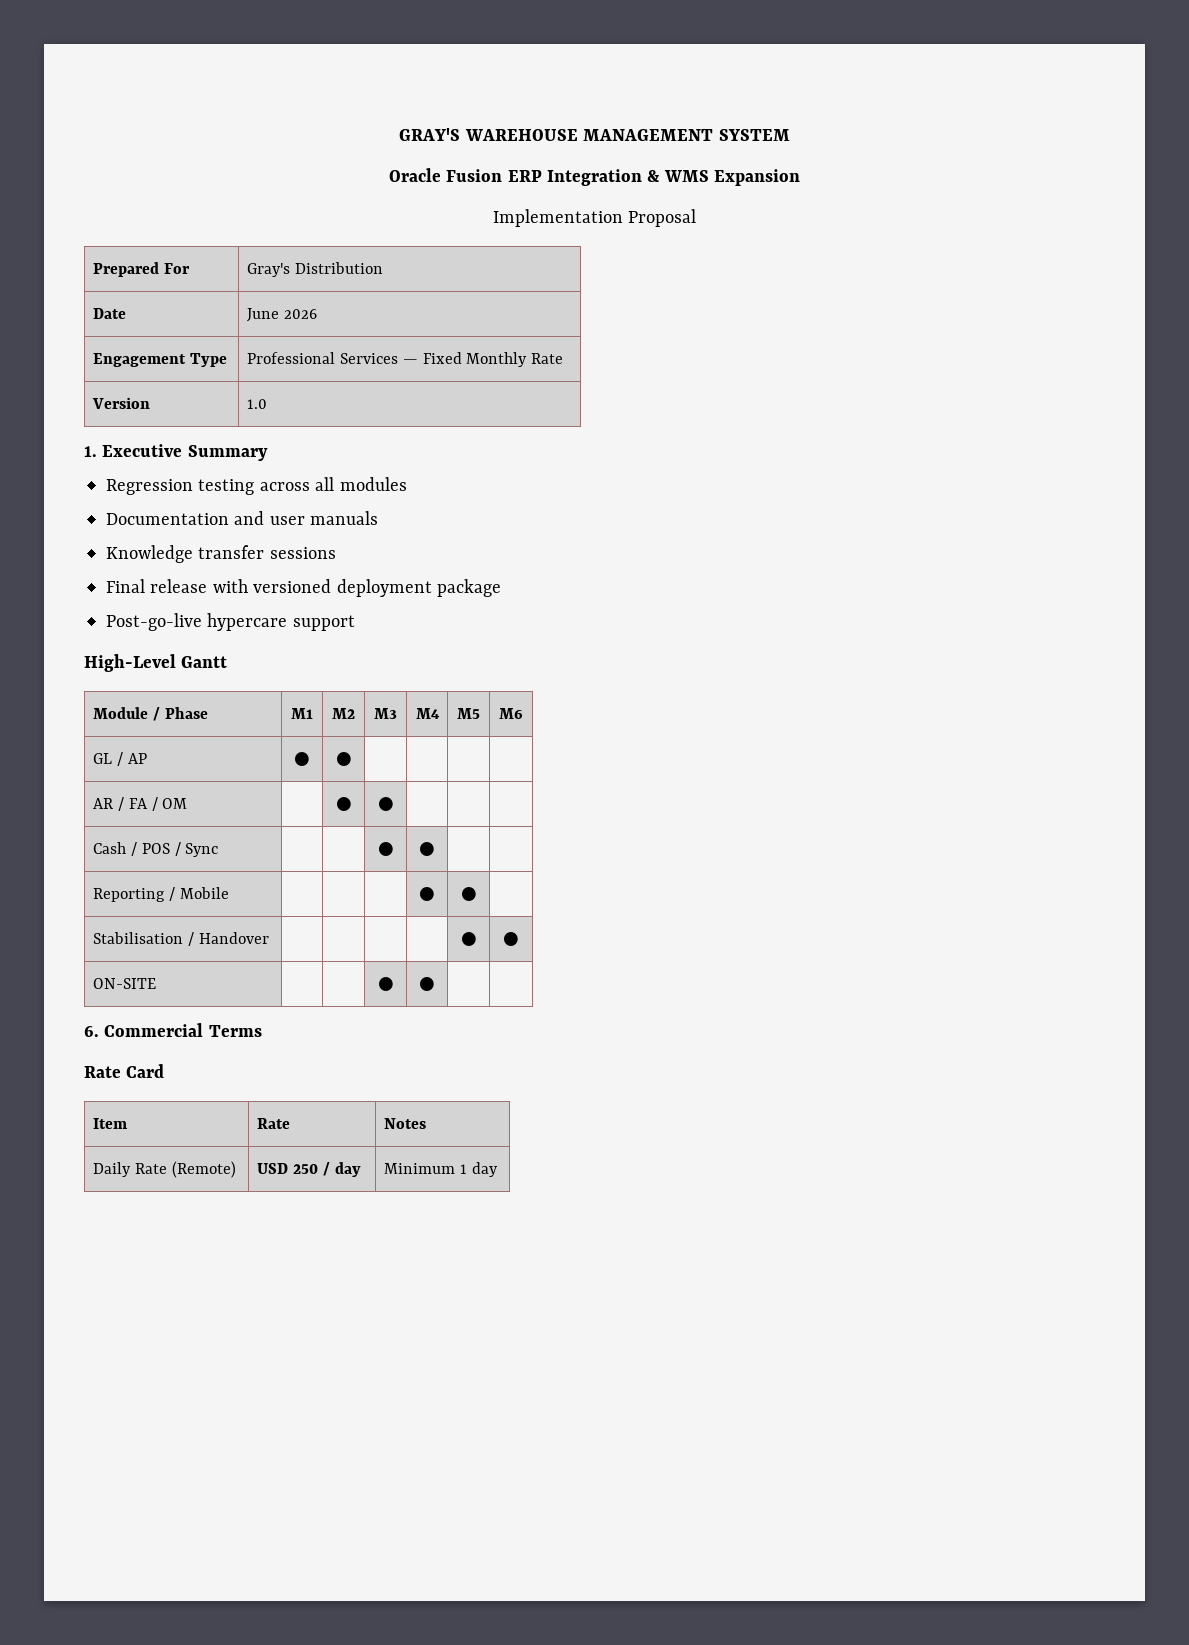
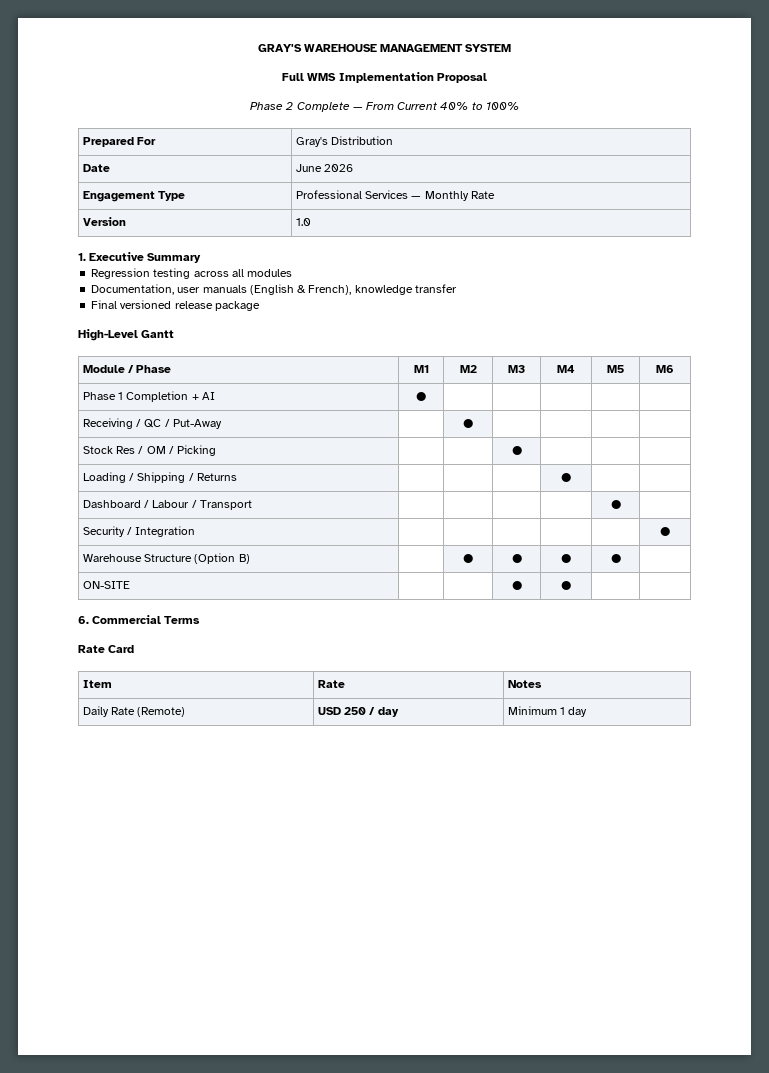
- Oracle Fusion ERP Integration & WMS Expansion
- Implementation Proposal
+ Full WMS Implementation Proposal
+ Phase 2 Complete — From Current 40% to 100%
- Engagement Type | Professional Services — Fixed Monthly Rate
+ Engagement Type | Professional Services — Monthly Rate
- Documentation and user manuals
- Knowledge transfer sessions
+ Documentation, user manuals (English & French), knowledge transfer
- Final release with versioned deployment package
- Post-go-live hypercare support
+ Final versioned release package
- GL / AP | ● | ● | | | |
- AR / FA / OM | | ● | ● | | |
+ Phase 1 Completion + AI | ● | | | | |
+ Receiving / QC / Put-Away | | ● | | | |
+ Stock Res / OM / Picking | | | ● | | |
- Cash / POS / Sync | | | ● | ● | |
- Reporting / Mobile | | | | ● | ● |
- Stabilisation / Handover | | | | | ● | ●
+ Loading / Shipping / Returns | | | | ● | |
+ Dashboard / Labour / Transport | | | | | ● |
+ Security / Integration | | | | | | ●
+ Warehouse Structure (Option B) | | ● | ● | ● | ● |

